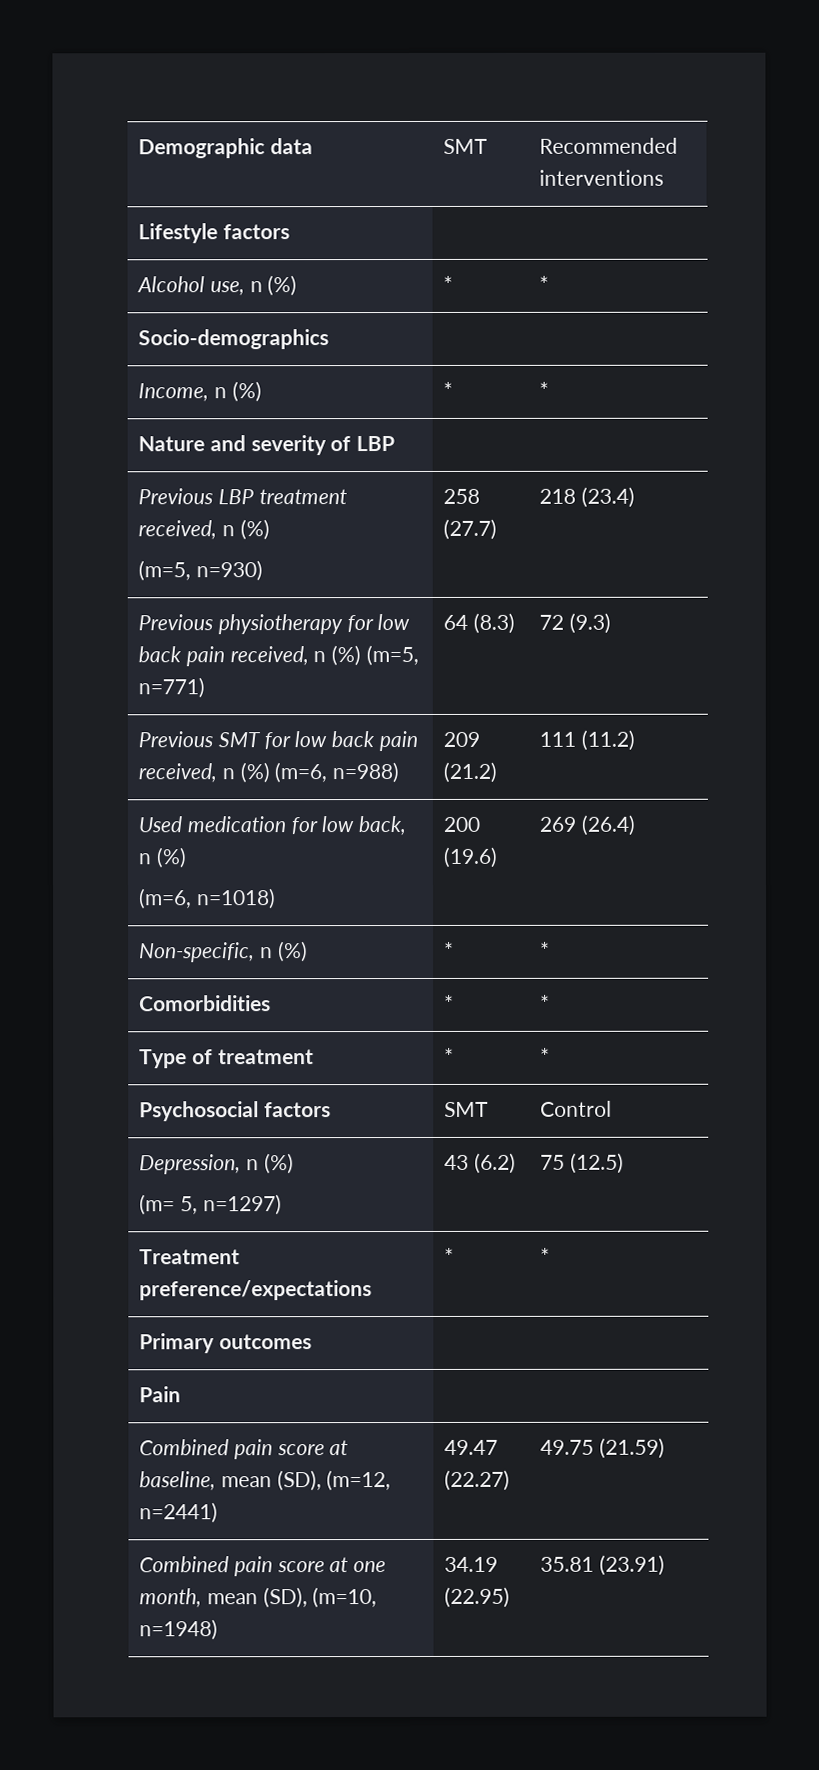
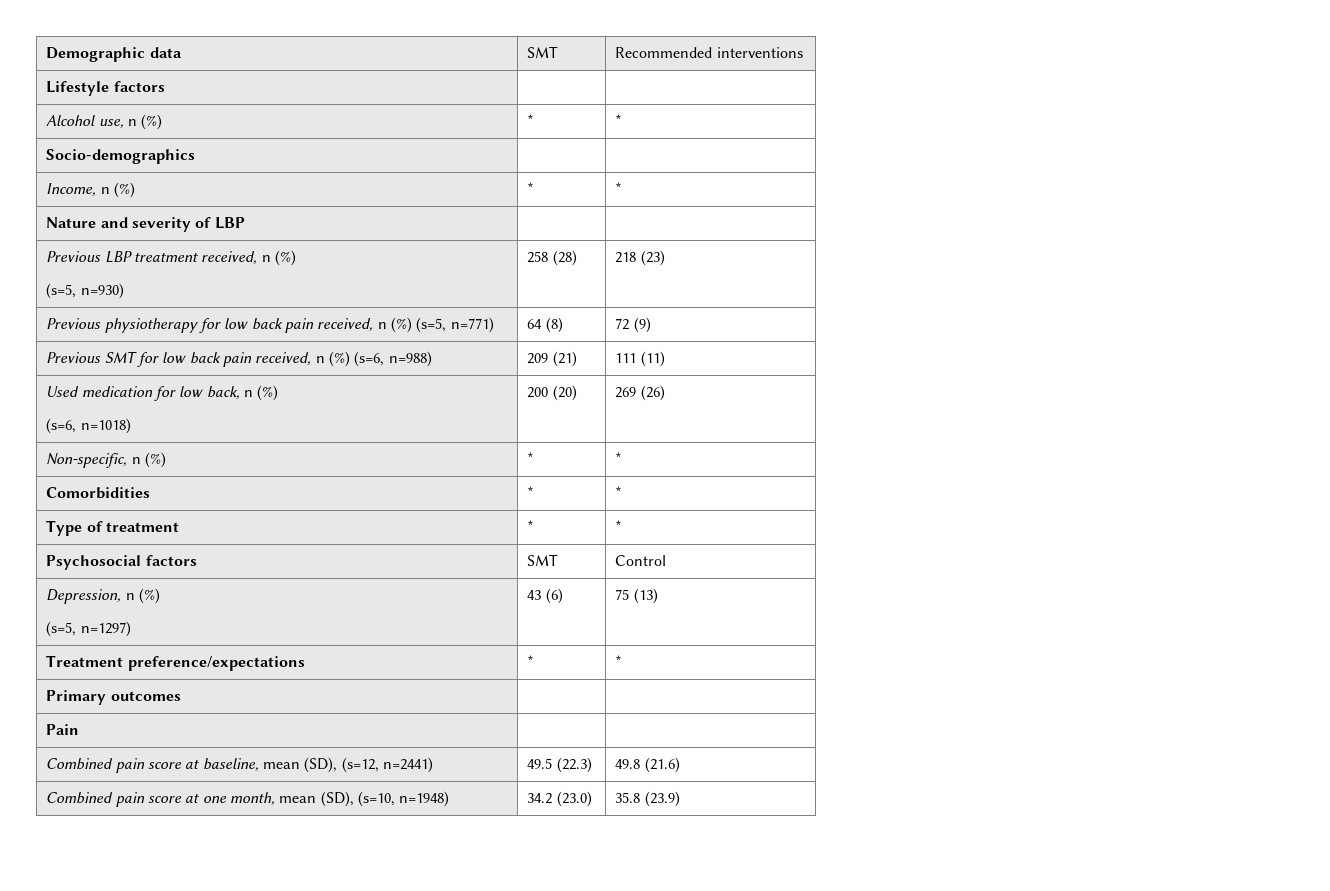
  Previous LBP treatment received, n (%)
- (m=5, n=930) | 258 (27.7) | 218 (23.4)
+ (s=5, n=930) | 258 (28) | 218 (23)
- Previous physiotherapy for low back pain received, n (%) (m=5, n=771) | 64 (8.3) | 72 (9.3)
+ Previous physiotherapy for low back pain received, n (%) (s=5, n=771) | 64 (8) | 72 (9)
- Previous SMT for low back pain received, n (%) (m=6, n=988) | 209 (21.2) | 111 (11.2)
+ Previous SMT for low back pain received, n (%) (s=6, n=988) | 209 (21) | 111 (11)
  Used medication for low back, n (%)
- (m=6, n=1018) | 200 (19.6) | 269 (26.4)
+ (s=6, n=1018) | 200 (20) | 269 (26)
  Depression, n (%)
- (m= 5, n=1297) | 43 (6.2) | 75 (12.5)
+ (s=5, n=1297) | 43 (6) | 75 (13)
- Combined pain score at baseline, mean (SD), (m=12, n=2441) | 49.47 (22.27) | 49.75 (21.59)
+ Combined pain score at baseline, mean (SD), (s=12, n=2441) | 49.5 (22.3) | 49.8 (21.6)
- Combined pain score at one month, mean (SD), (m=10, n=1948) | 34.19 (22.95) | 35.81 (23.91)
+ Combined pain score at one month, mean (SD), (s=10, n=1948) | 34.2 (23.0) | 35.8 (23.9)

